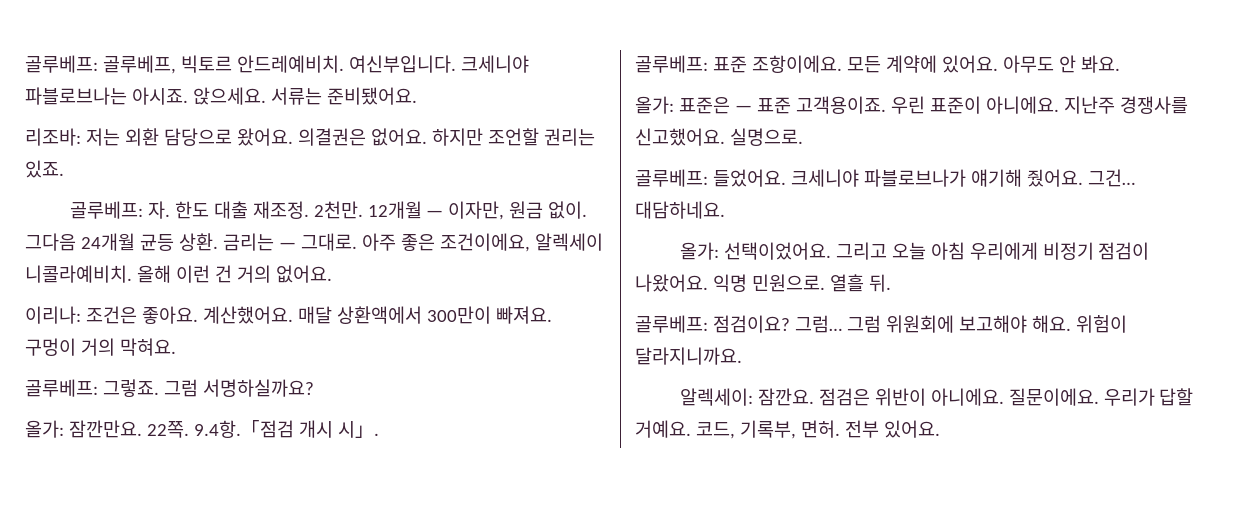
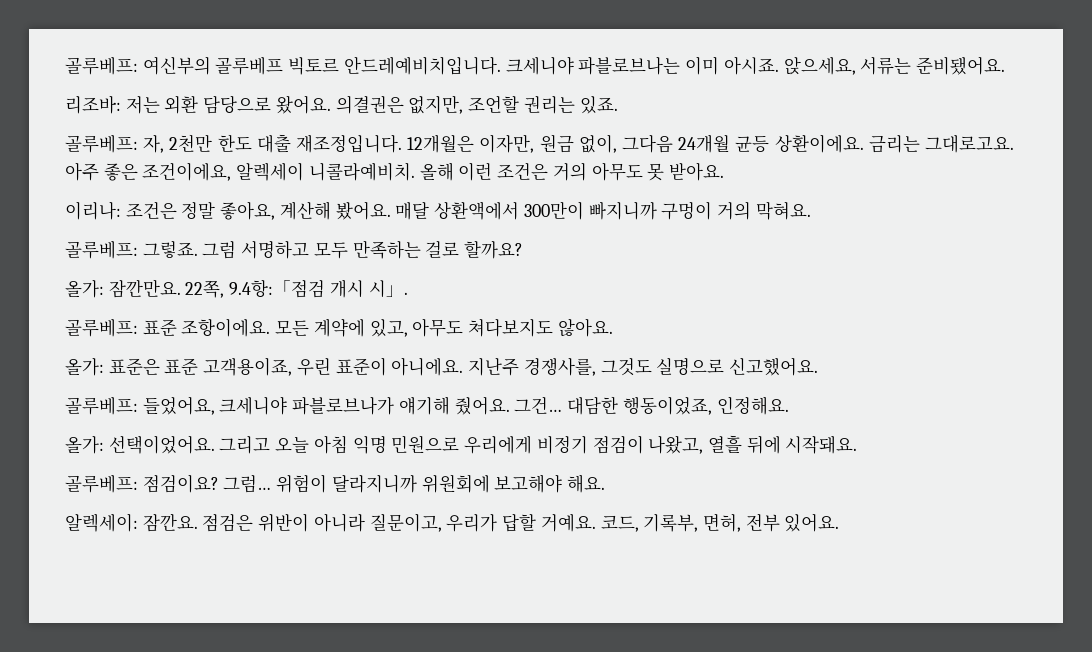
- 골루베프: 골루베프, 빅토르 안드레예비치. 여신부입니다. 크세니야 파블로브나는 아시죠. 앉으세요. 서류는 준비됐어요.
+ 골루베프: 여신부의 골루베프 빅토르 안드레예비치입니다. 크세니야 파블로브나는 이미 아시죠. 앉으세요, 서류는 준비됐어요.
- 의결권은 없어요. 하지만 조언할 권리는 있죠.
+ 의결권은 없지만, 조언할 권리는 있죠.
- 골루베프: 자. 한도 대출 재조정. 2천만. 12개월 — 이자만, 원금 없이. 그다음 24개월 균등 상환. 금리는 — 그대로.
+ 골루베프: 자, 2천만 한도 대출 재조정입니다. 12개월은 이자만, 원금 없이, 그다음 24개월 균등 상환이에요. 금리는 그대로고요.
- 올해 이런 건 거의 없어요.
- 이리나: 조건은 좋아요. 계산했어요.
+ 올해 이런 조건은 거의 아무도 못 받아요.
+ 이리나: 조건은 정말 좋아요, 계산해 봤어요.
- 매달 상환액에서 300만이 빠져요. 구멍이 거의 막혀요.
+ 매달 상환액에서 300만이 빠지니까 구멍이 거의 막혀요.
- 그럼 서명하실까요?
+ 그럼 서명하고 모두 만족하는 걸로 할까요?
- 22쪽. 9.4항.「점검 개시 시」.
+ 22쪽, 9.4항:「점검 개시 시」.
- 모든 계약에 있어요. 아무도 안 봐요.
+ 모든 계약에 있고, 아무도 쳐다보지도 않아요.
- 올가: 표준은 — 표준 고객용이죠. 우린 표준이 아니에요.
+ 올가: 표준은 표준 고객용이죠, 우린 표준이 아니에요.
- 지난주 경쟁사를 신고했어요. 실명으로.
- 골루베프: 들었어요. 크세니야 파블로브나가 얘기해 줬어요.
+ 지난주 경쟁사를, 그것도 실명으로 신고했어요.
+ 골루베프: 들었어요, 크세니야 파블로브나가 얘기해 줬어요.
- 대담하네요.
+ 대담한 행동이었죠, 인정해요.
- 그리고 오늘 아침 우리에게 비정기 점검이 나왔어요. 익명 민원으로. 열흘 뒤.
+ 그리고 오늘 아침 익명 민원으로 우리에게 비정기 점검이 나왔고, 열흘 뒤에 시작돼요.
- 그럼 위원회에 보고해야 해요. 위험이 달라지니까요.
+ 위험이 달라지니까 위원회에 보고해야 해요.
- 점검은 위반이 아니에요. 질문이에요. 우리가 답할 거예요.
+ 점검은 위반이 아니라 질문이고, 우리가 답할 거예요.
- 코드, 기록부, 면허. 전부 있어요.
+ 코드, 기록부, 면허, 전부 있어요.

